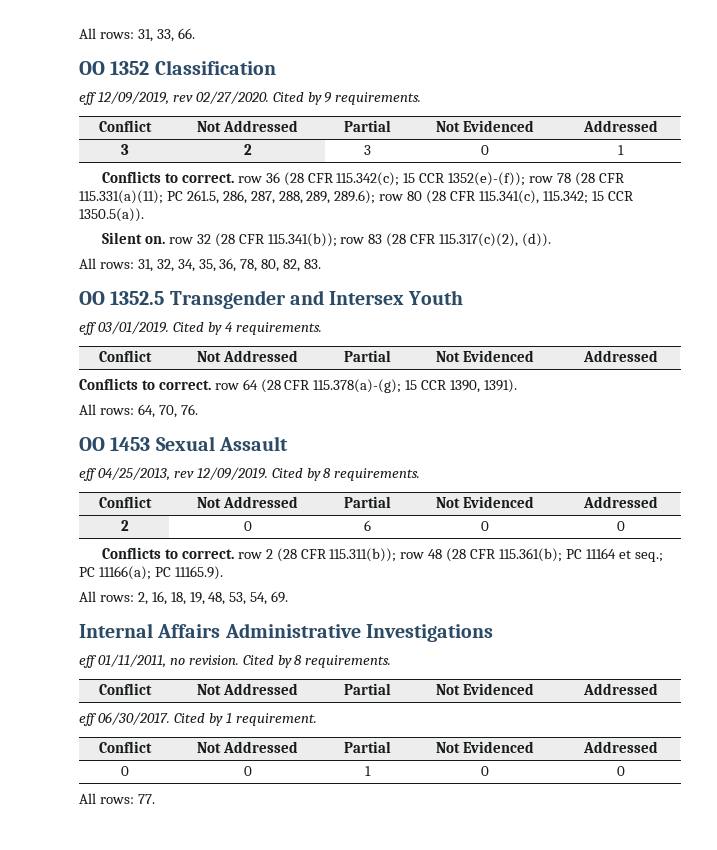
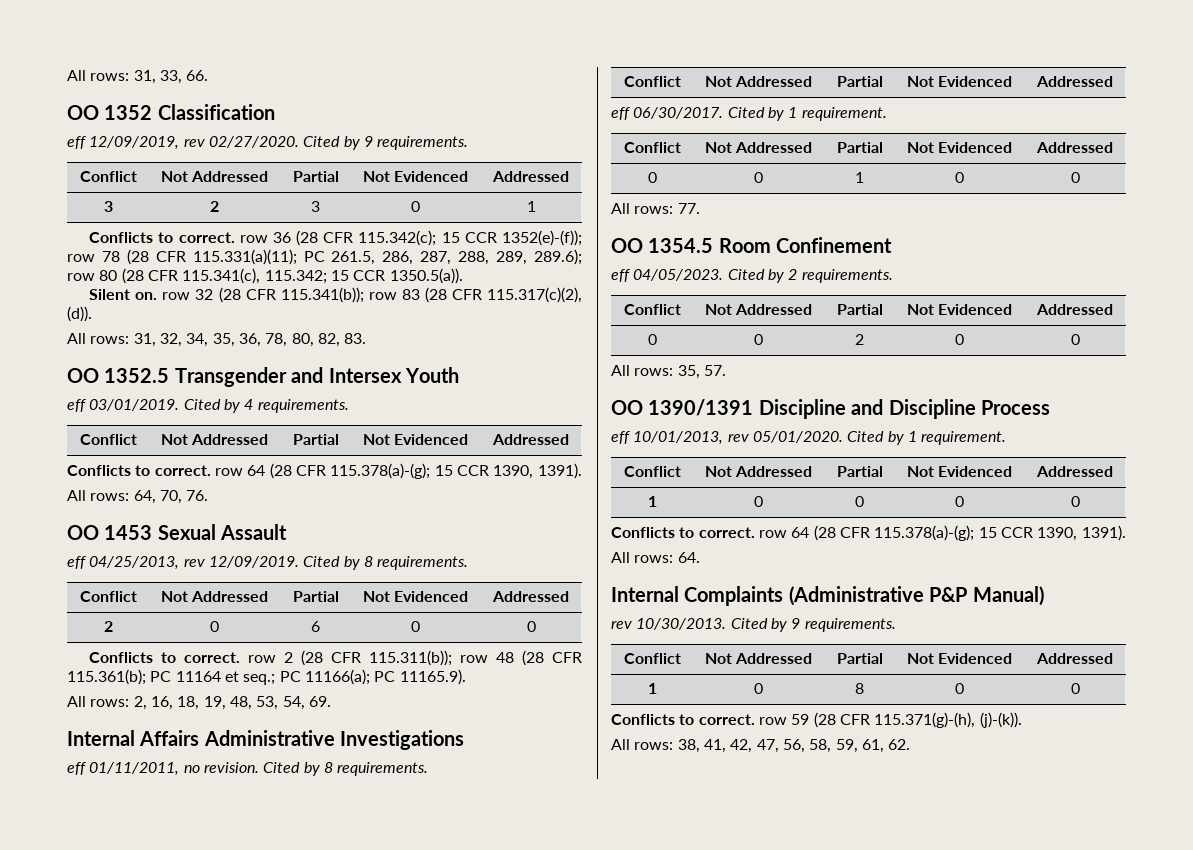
+ OO 1354.5 Room Confinement
+ eff 04/05/2023. Cited by 2 requirements.
+ Conflict | Not Addressed | Partial | Not Evidenced | Addressed
+ 0 | 0 | 2 | 0 | 0
+ All rows: 35, 57.
+ OO 1390/1391 Discipline and Discipline Process
+ eff 10/01/2013, rev 05/01/2020. Cited by 1 requirement.
+ Conflict | Not Addressed | Partial | Not Evidenced | Addressed
+ 1 | 0 | 0 | 0 | 0
+ Conflicts to correct. row 64 (28 CFR 115.378(a)-(g); 15 CCR 1390, 1391).
+ All rows: 64.
+ Internal Complaints (Administrative P&P Manual)
+ rev 10/30/2013. Cited by 9 requirements.
+ Conflict | Not Addressed | Partial | Not Evidenced | Addressed
+ 1 | 0 | 8 | 0 | 0
+ Conflicts to correct. row 59 (28 CFR 115.371(g)-(h), (j)-(k)).
+ All rows: 38, 41, 42, 47, 56, 58, 59, 61, 62.

